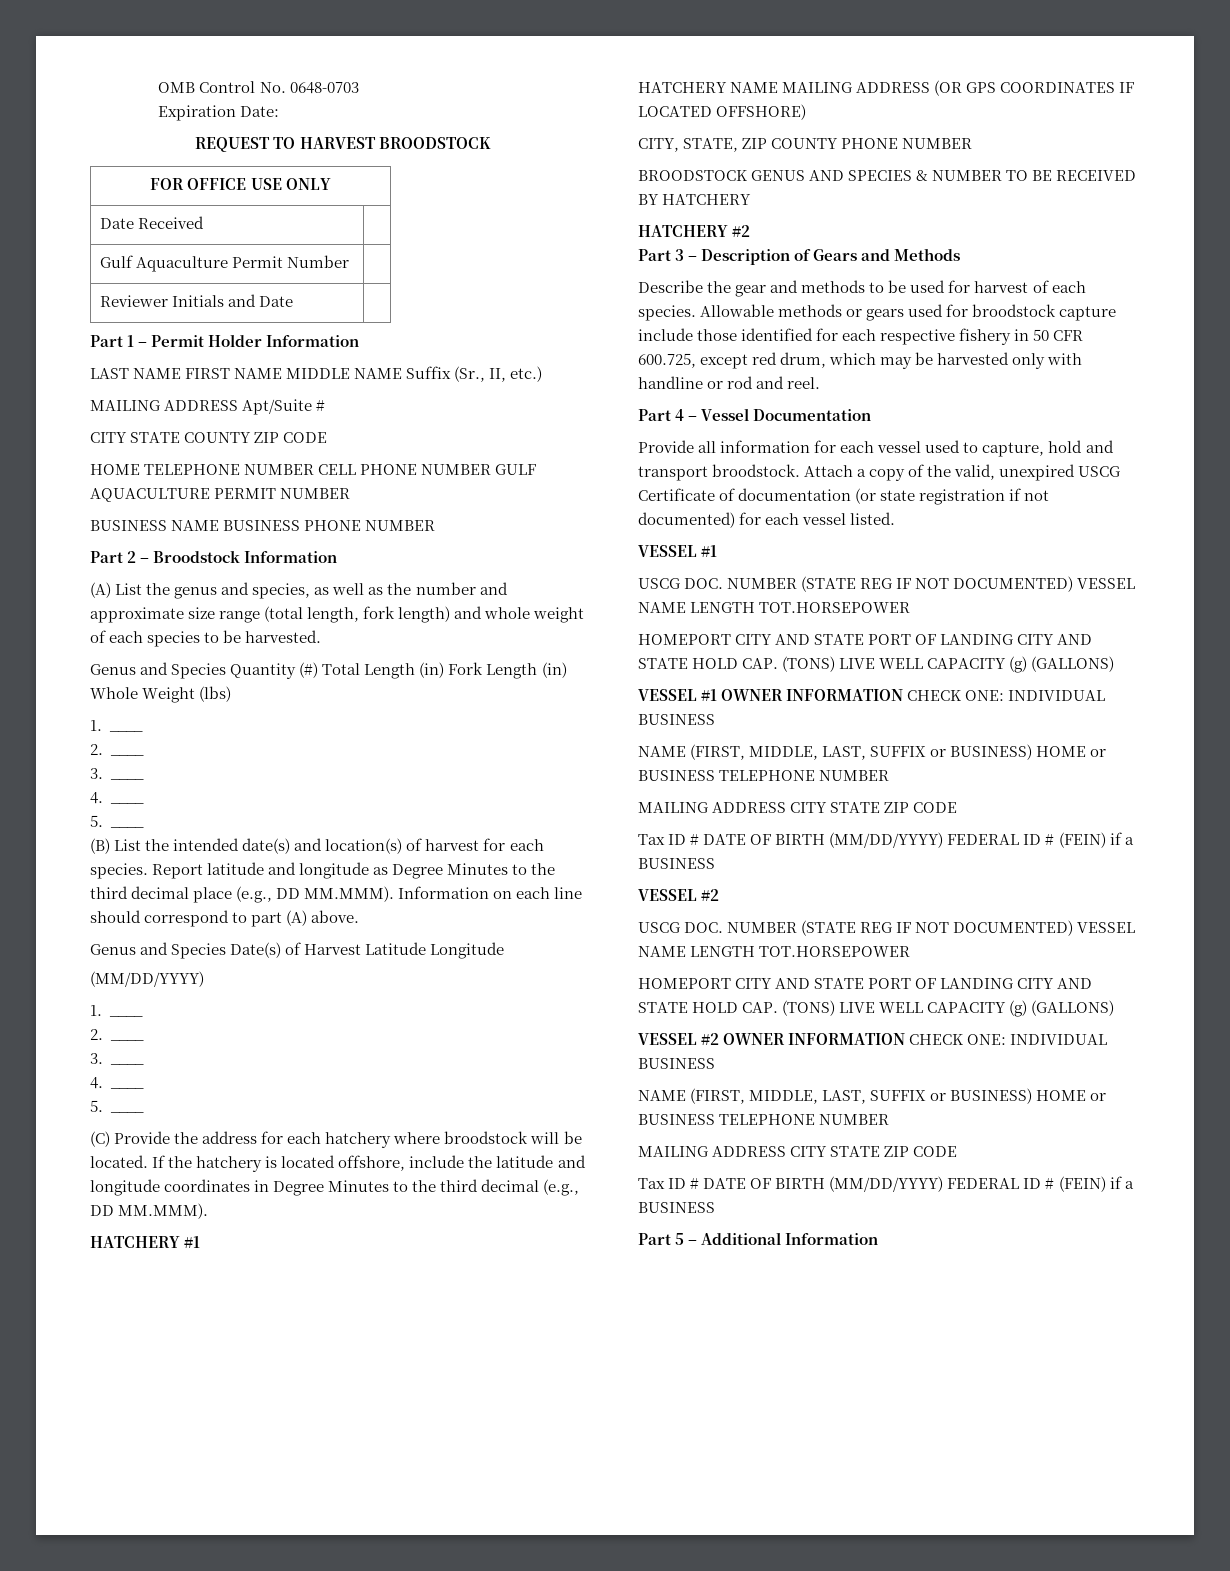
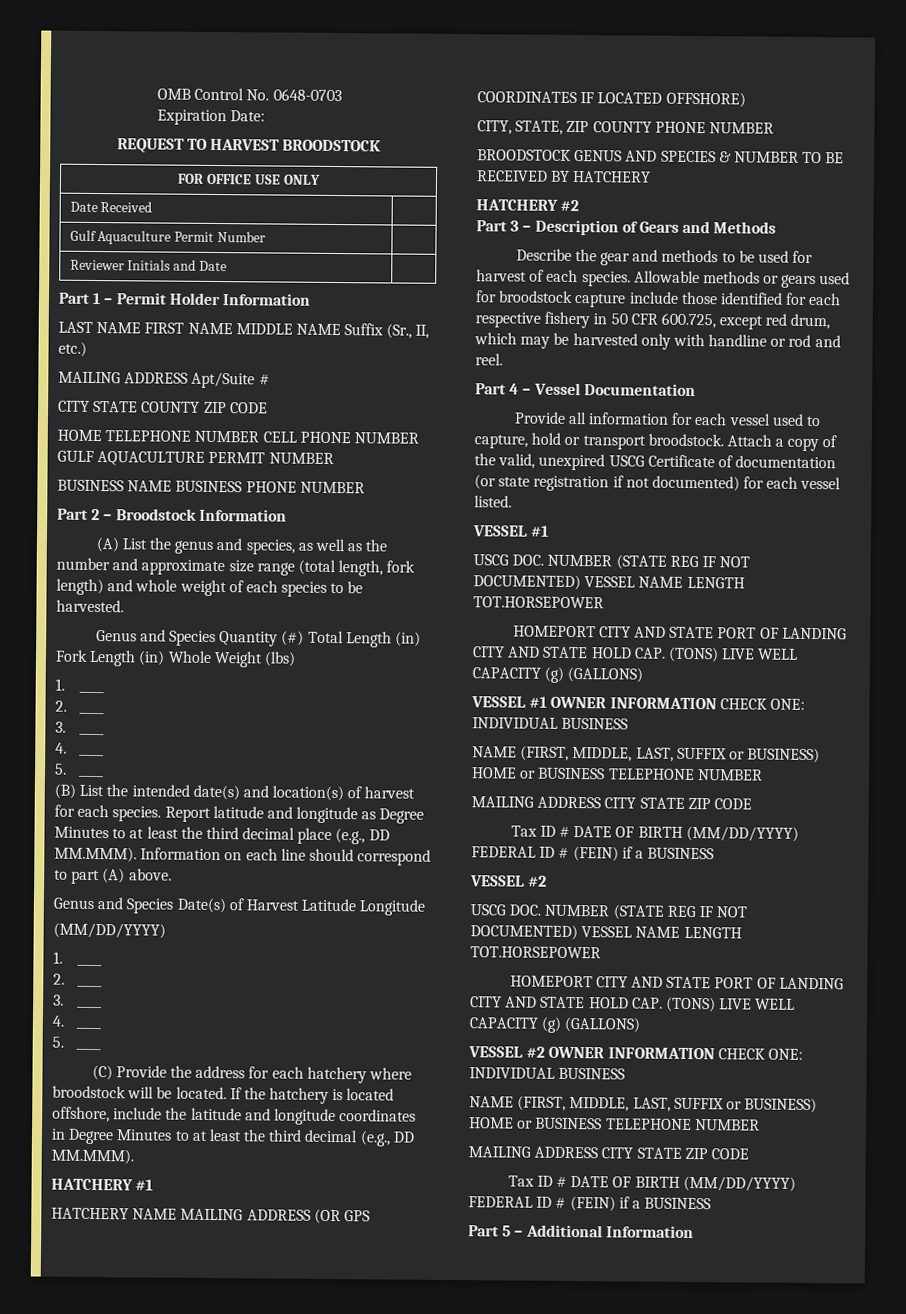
- Report latitude and longitude as Degree Minutes to the third decimal place (e.g., DD MM.MMM). Information on each line should correspond to part (A) above.
+ Report latitude and longitude as Degree Minutes to at least the third decimal place (e.g., DD MM.MMM). Information on each line should correspond to part (A) above.
- If the hatchery is located offshore, include the latitude and longitude coordinates in Degree Minutes to the third decimal (e.g., DD MM.MMM).
+ If the hatchery is located offshore, include the latitude and longitude coordinates in Degree Minutes to at least the third decimal (e.g., DD MM.MMM).
- Provide all information for each vessel used to capture, hold and transport broodstock.
+ Provide all information for each vessel used to capture, hold or transport broodstock.

